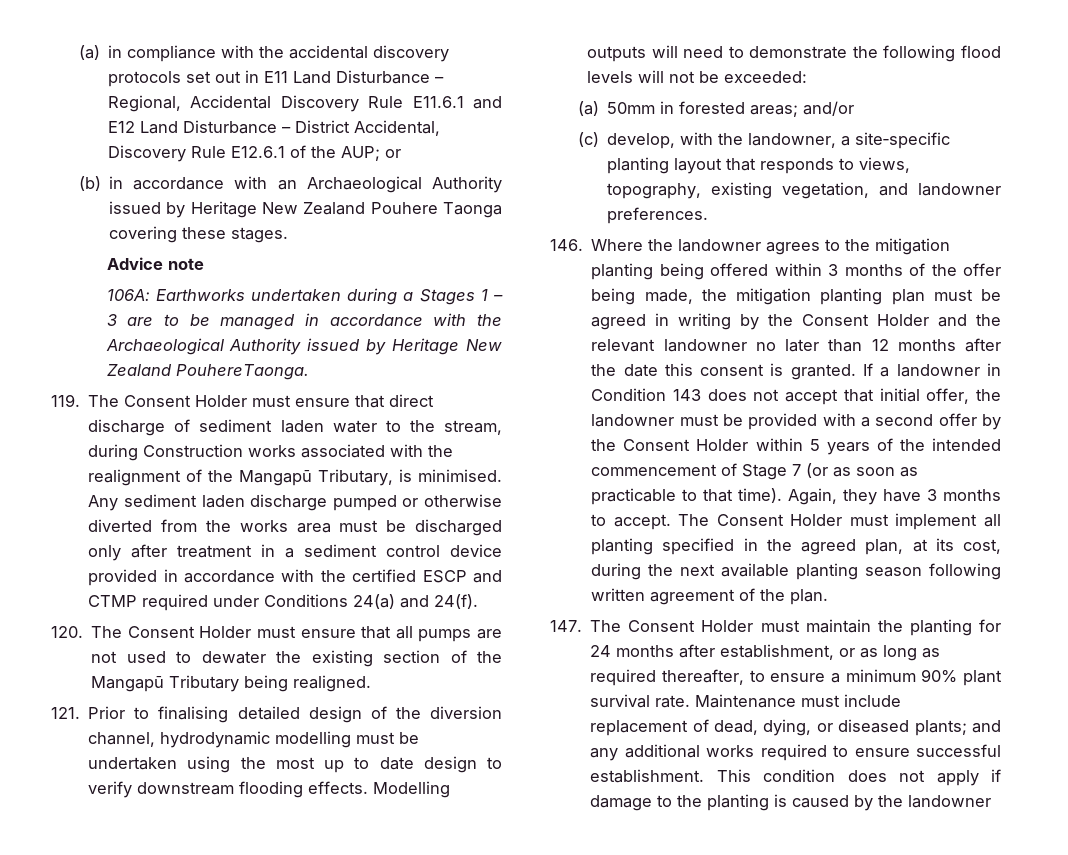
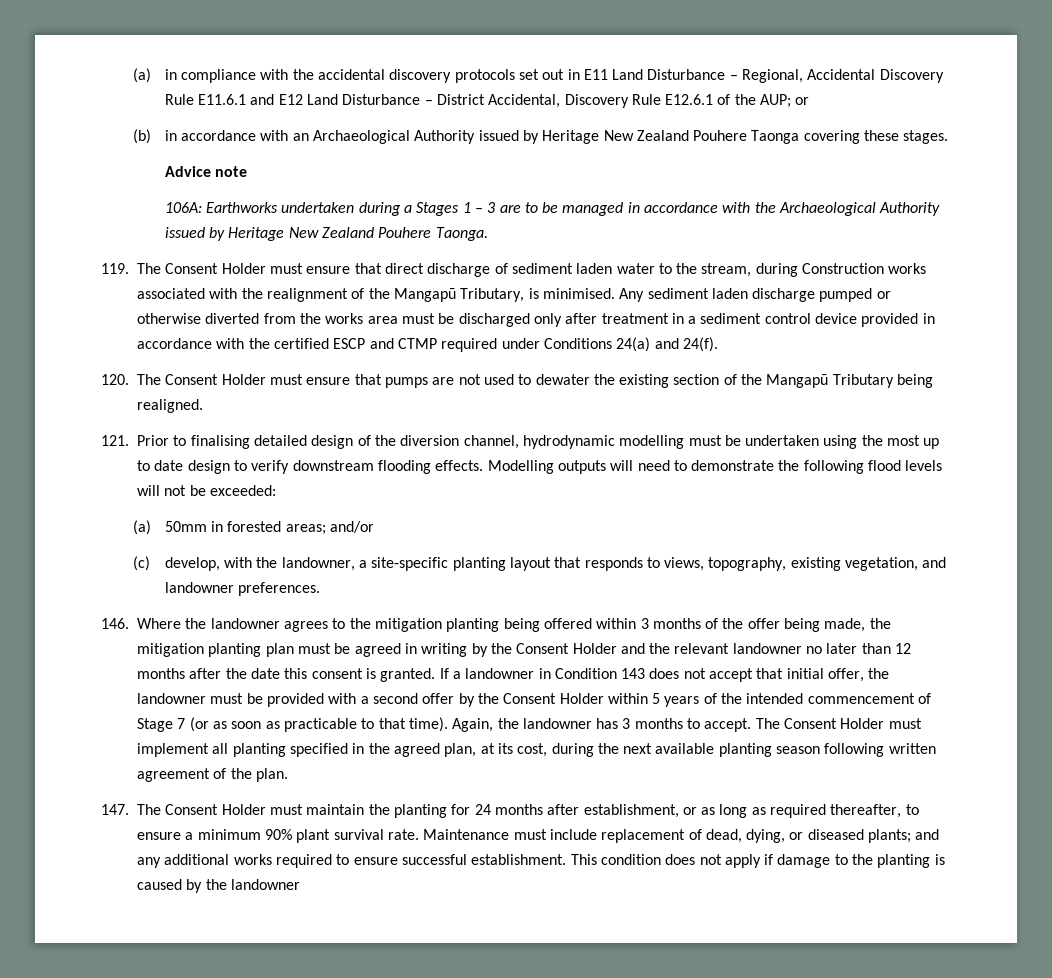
- 106A: Earthworks undertaken during a Stages 1 – 3 are to be managed in accordance with the Archaeological Authority issued by Heritage New Zealand PouhereTaonga.
+ 106A: Earthworks undertaken during a Stages 1 – 3 are to be managed in accordance with the Archaeological Authority issued by Heritage New Zealand Pouhere Taonga.
- 120. The Consent Holder must ensure that all pumps are not used to dewater the existing section of the Mangapū Tributary being realigned.
+ 120. The Consent Holder must ensure that pumps are not used to dewater the existing section of the Mangapū Tributary being realigned.
- Again, they have 3 months to accept.
+ Again, the landowner has 3 months to accept.

